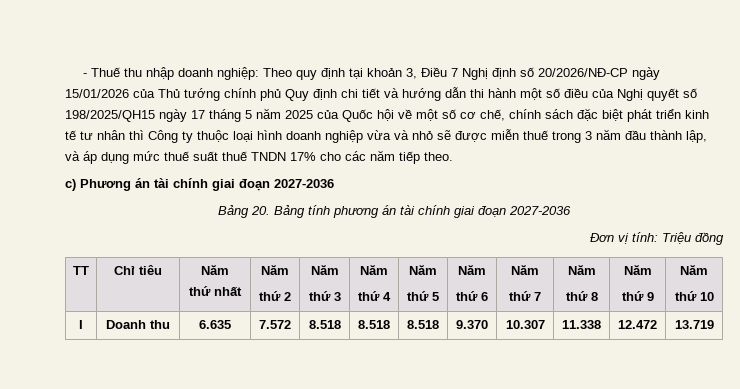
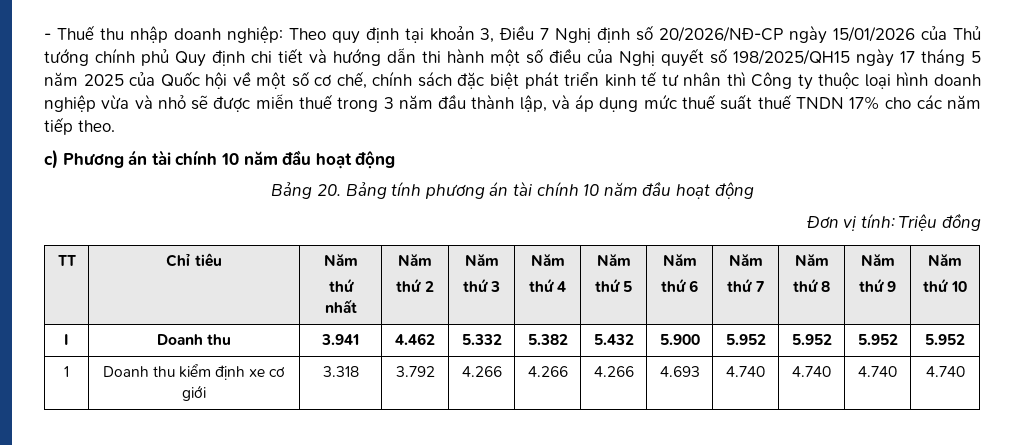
- c) Phương án tài chính giai đoạn 2027-2036
+ c) Phương án tài chính 10 năm đầu hoạt động
- Bảng 20. Bảng tính phương án tài chính giai đoạn 2027-2036
+ Bảng 20. Bảng tính phương án tài chính 10 năm đầu hoạt động
- I | Doanh thu | 6.635 | 7.572 | 8.518 | 8.518 | 8.518 | 9.370 | 10.307 | 11.338 | 12.472 | 13.719
+ I | Doanh thu | 3.941 | 4.462 | 5.332 | 5.382 | 5.432 | 5.900 | 5.952 | 5.952 | 5.952 | 5.952
+ 1 | Doanh thu kiểm định xe cơ giới | 3.318 | 3.792 | 4.266 | 4.266 | 4.266 | 4.693 | 4.740 | 4.740 | 4.740 | 4.740

